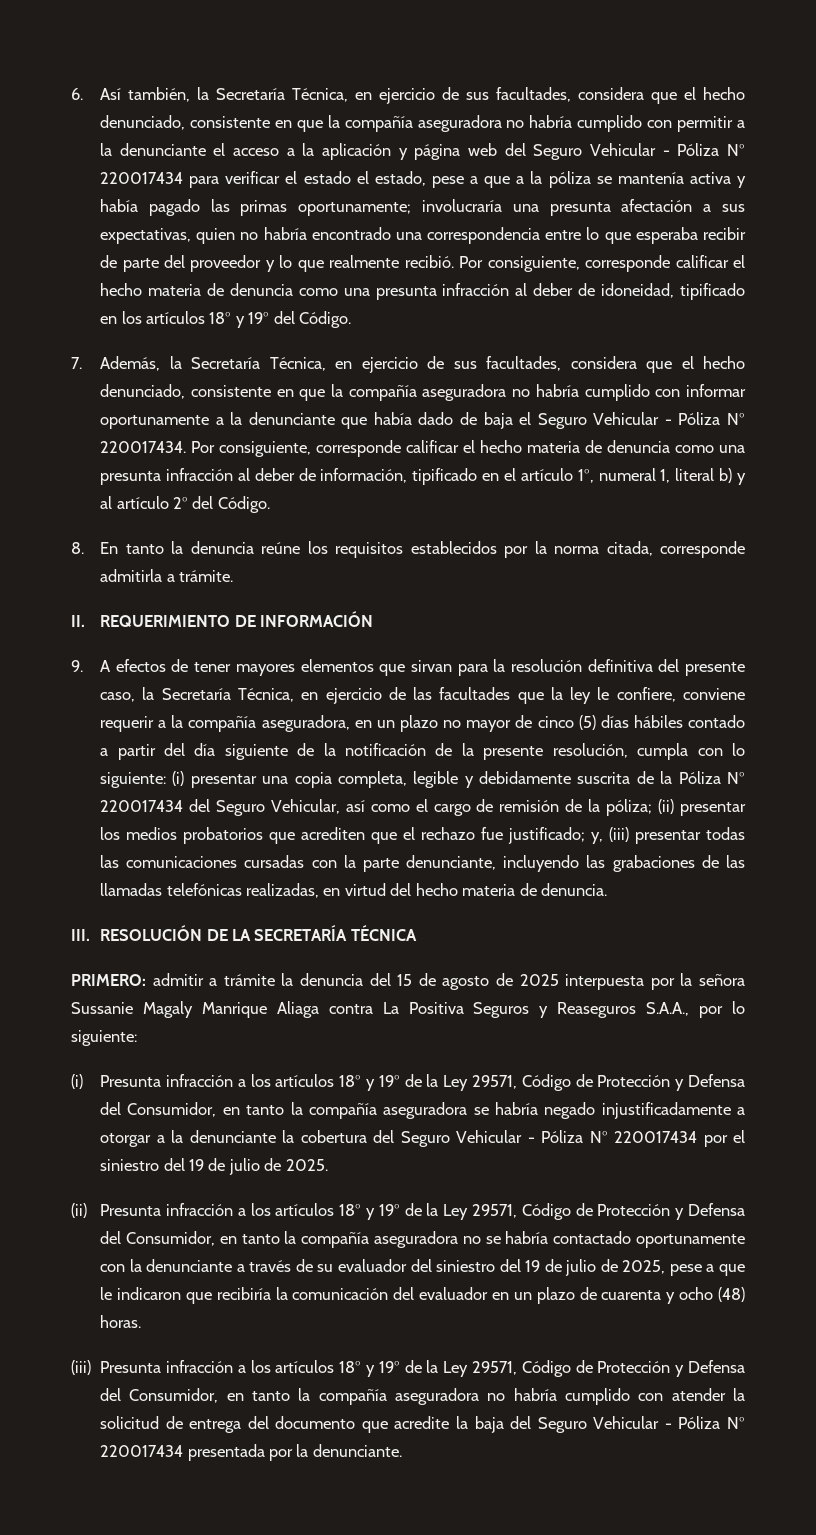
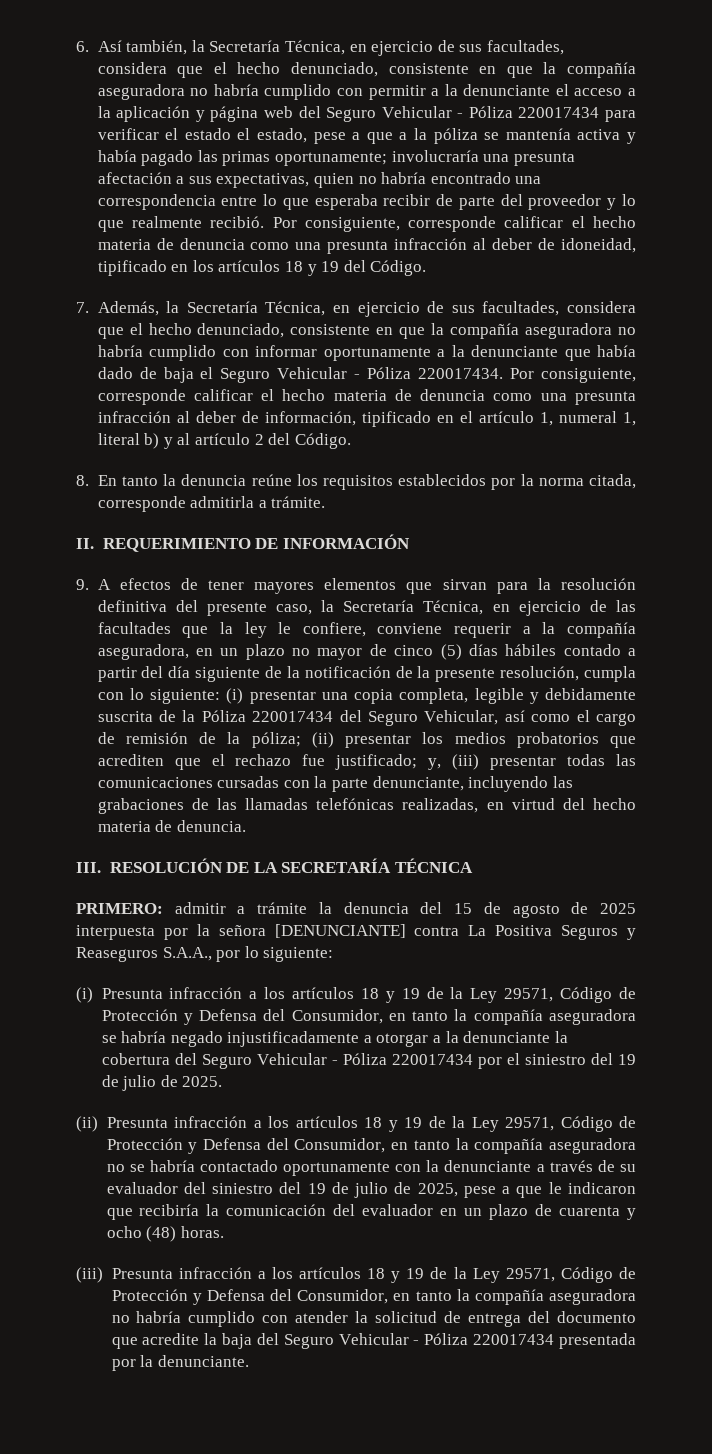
- 6. Así también, la Secretaría Técnica, en ejercicio de sus facultades, considera que el hecho denunciado, consistente en que la compañía aseguradora no habría cumplido con permitir a la denunciante el acceso a la aplicación y página web del Seguro Vehicular - Póliza N° 220017434 para verificar el estado el estado, pese a que a la póliza se mantenía activa y había pagado las primas oportunamente;
+ 6. Así también, la Secretaría Técnica, en ejercicio de sus facultades, considera que el hecho denunciado, consistente en que la compañía aseguradora no habría cumplido con permitir a la denunciante el acceso a la aplicación y página web del Seguro Vehicular - Póliza 220017434 para verificar el estado el estado, pese a que a la póliza se mantenía activa y había pagado las primas oportunamente;
- Por consiguiente, corresponde calificar el hecho materia de denuncia como una presunta infracción al deber de idoneidad, tipificado en los artículos 18° y 19° del Código.
+ Por consiguiente, corresponde calificar el hecho materia de denuncia como una presunta infracción al deber de idoneidad, tipificado en los artículos 18 y 19 del Código.
- 7. Además, la Secretaría Técnica, en ejercicio de sus facultades, considera que el hecho denunciado, consistente en que la compañía aseguradora no habría cumplido con informar oportunamente a la denunciante que había dado de baja el Seguro Vehicular - Póliza N° 220017434.
+ 7. Además, la Secretaría Técnica, en ejercicio de sus facultades, considera que el hecho denunciado, consistente en que la compañía aseguradora no habría cumplido con informar oportunamente a la denunciante que había dado de baja el Seguro Vehicular - Póliza 220017434.
- Por consiguiente, corresponde calificar el hecho materia de denuncia como una presunta infracción al deber de información, tipificado en el artículo 1°, numeral 1, literal b) y al artículo 2° del Código.
+ Por consiguiente, corresponde calificar el hecho materia de denuncia como una presunta infracción al deber de información, tipificado en el artículo 1, numeral 1, literal b) y al artículo 2 del Código.
- (i) presentar una copia completa, legible y debidamente suscrita de la Póliza N° 220017434 del Seguro Vehicular, así como el cargo de remisión de la póliza;
+ (i) presentar una copia completa, legible y debidamente suscrita de la Póliza 220017434 del Seguro Vehicular, así como el cargo de remisión de la póliza;
- PRIMERO: admitir a trámite la denuncia del 15 de agosto de 2025 interpuesta por la señora Sussanie Magaly Manrique Aliaga contra La Positiva Seguros y Reaseguros S.A.A., por lo siguiente:
+ PRIMERO: admitir a trámite la denuncia del 15 de agosto de 2025 interpuesta por la señora [DENUNCIANTE] contra La Positiva Seguros y Reaseguros S.A.A., por lo siguiente:
- (i) Presunta infracción a los artículos 18° y 19° de la Ley 29571, Código de Protección y Defensa del Consumidor, en tanto la compañía aseguradora se habría negado injustificadamente a otorgar a la denunciante la cobertura del Seguro Vehicular - Póliza N° 220017434 por el siniestro del 19 de julio de 2025.
+ (i) Presunta infracción a los artículos 18 y 19 de la Ley 29571, Código de Protección y Defensa del Consumidor, en tanto la compañía aseguradora se habría negado injustificadamente a otorgar a la denunciante la cobertura del Seguro Vehicular - Póliza 220017434 por el siniestro del 19 de julio de 2025.
- (ii) Presunta infracción a los artículos 18° y 19° de la Ley 29571, Código de Protección y Defensa del Consumidor, en tanto la compañía aseguradora no se habría contactado oportunamente con la denunciante a través de su evaluador del siniestro del 19 de julio de 2025, pese a que le indicaron que recibiría la comunicación del evaluador en un plazo de cuarenta y ocho (48) horas.
+ (ii) Presunta infracción a los artículos 18 y 19 de la Ley 29571, Código de Protección y Defensa del Consumidor, en tanto la compañía aseguradora no se habría contactado oportunamente con la denunciante a través de su evaluador del siniestro del 19 de julio de 2025, pese a que le indicaron que recibiría la comunicación del evaluador en un plazo de cuarenta y ocho (48) horas.
- (iii) Presunta infracción a los artículos 18° y 19° de la Ley 29571, Código de Protección y Defensa del Consumidor, en tanto la compañía aseguradora no habría cumplido con atender la solicitud de entrega del documento que acredite la baja del Seguro Vehicular - Póliza N° 220017434 presentada por la denunciante.
+ (iii) Presunta infracción a los artículos 18 y 19 de la Ley 29571, Código de Protección y Defensa del Consumidor, en tanto la compañía aseguradora no habría cumplido con atender la solicitud de entrega del documento que acredite la baja del Seguro Vehicular - Póliza 220017434 presentada por la denunciante.

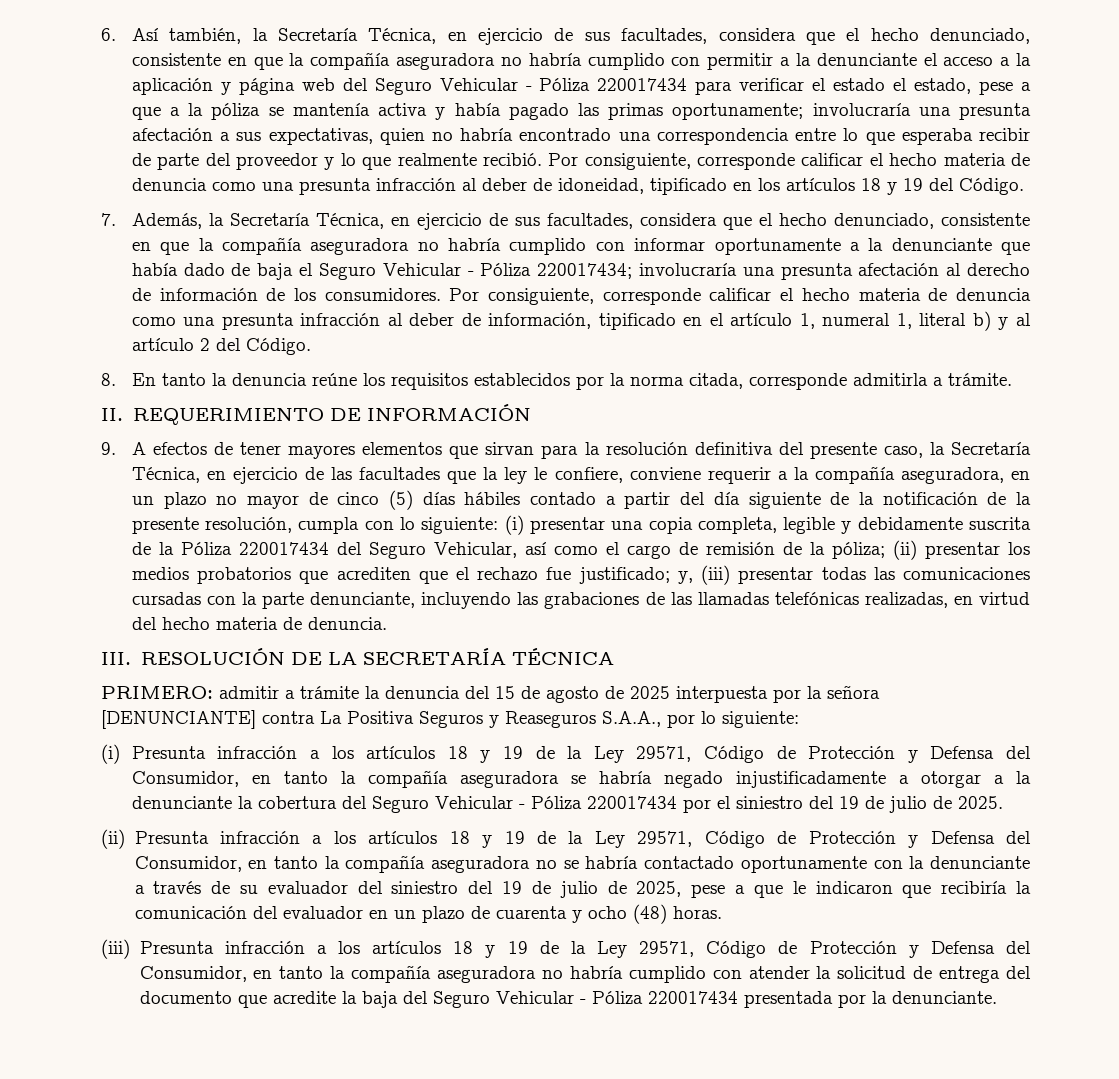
- 7. Además, la Secretaría Técnica, en ejercicio de sus facultades, considera que el hecho denunciado, consistente en que la compañía aseguradora no habría cumplido con informar oportunamente a la denunciante que había dado de baja el Seguro Vehicular - Póliza 220017434.
+ 7. Además, la Secretaría Técnica, en ejercicio de sus facultades, considera que el hecho denunciado, consistente en que la compañía aseguradora no habría cumplido con informar oportunamente a la denunciante que había dado de baja el Seguro Vehicular - Póliza 220017434; involucraría una presunta afectación al derecho de información de los consumidores.

